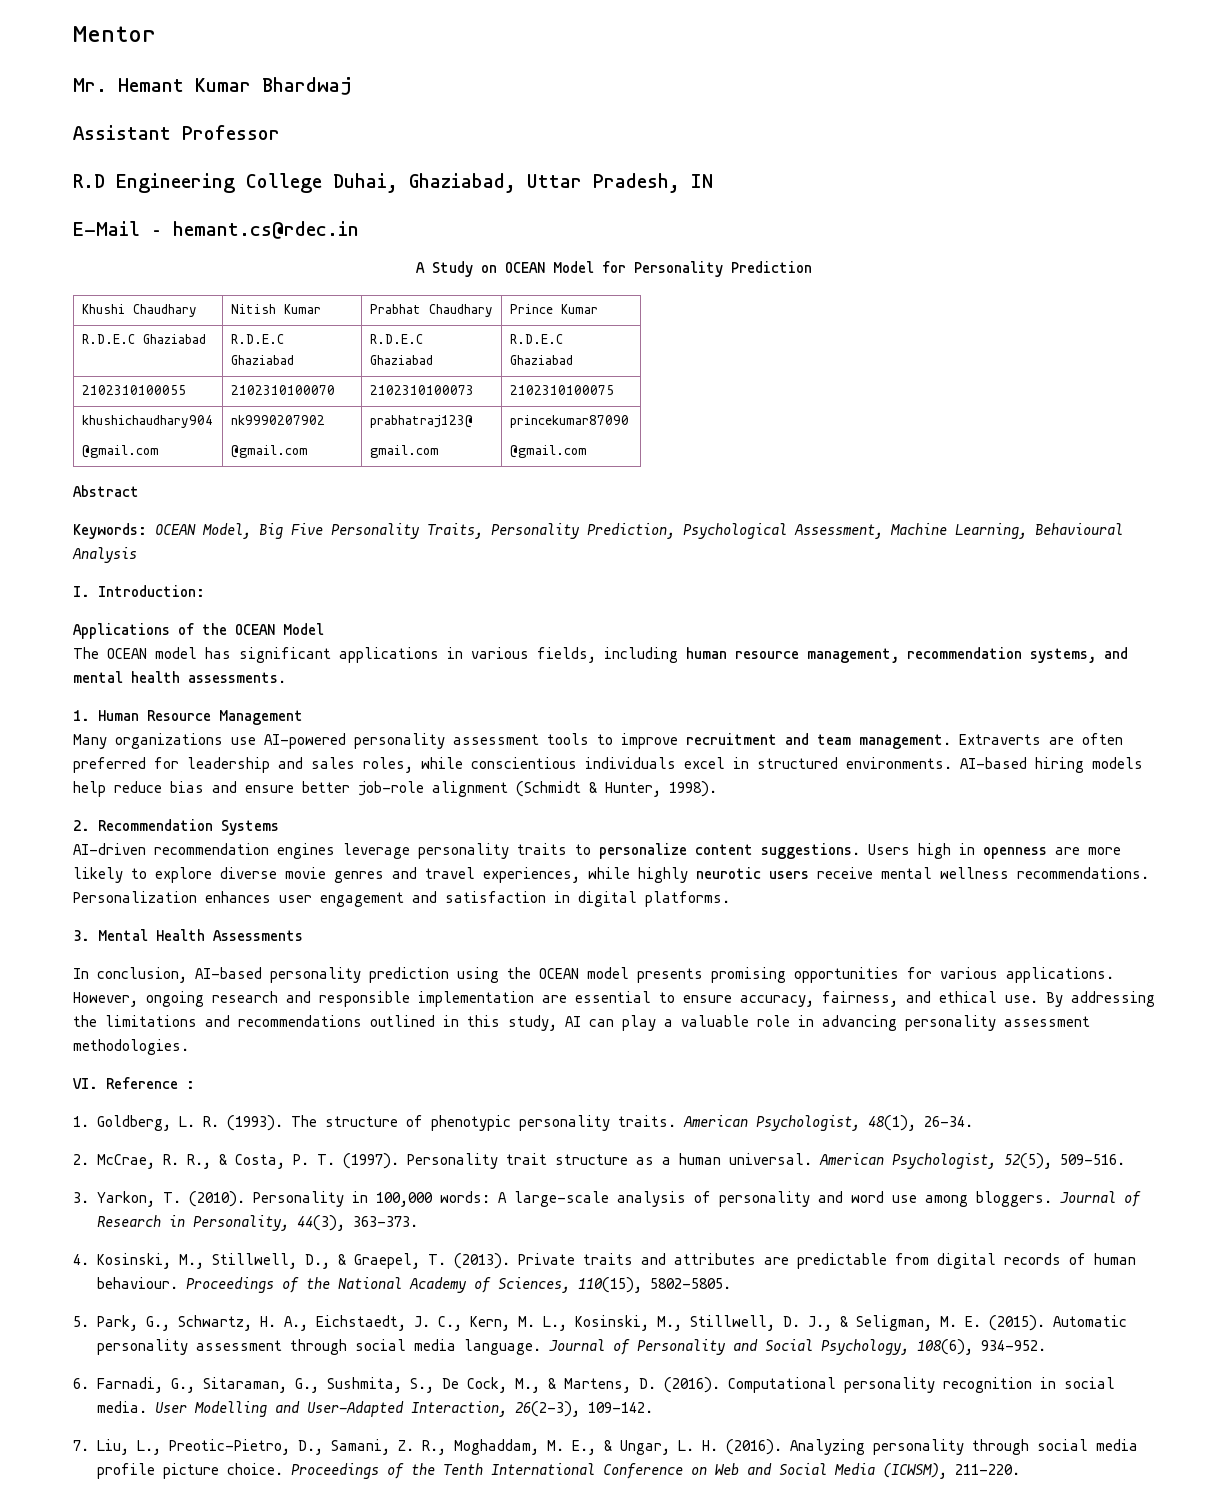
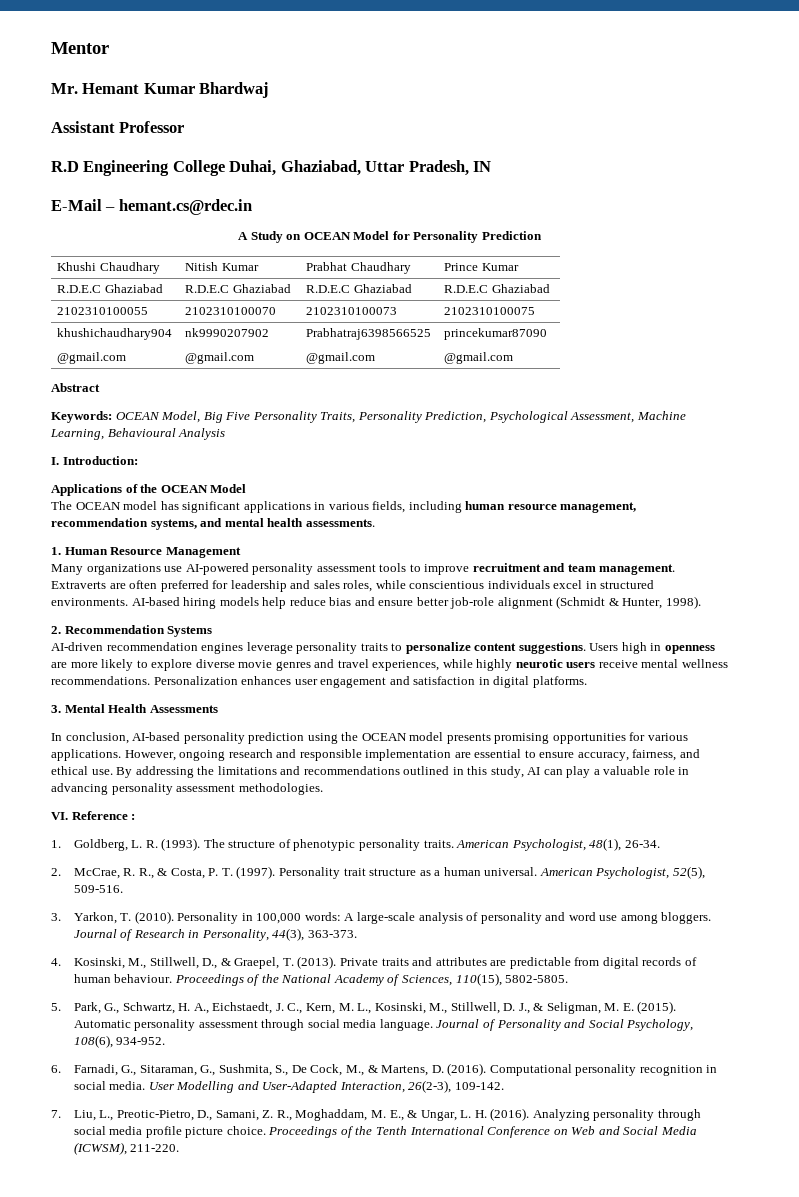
  khushichaudhary904
  @gmail.com | nk9990207902
- @gmail.com | prabhatraj123@
- gmail.com | princekumar87090
+ @gmail.com | Prabhatraj6398566525
+ @gmail.com | princekumar87090

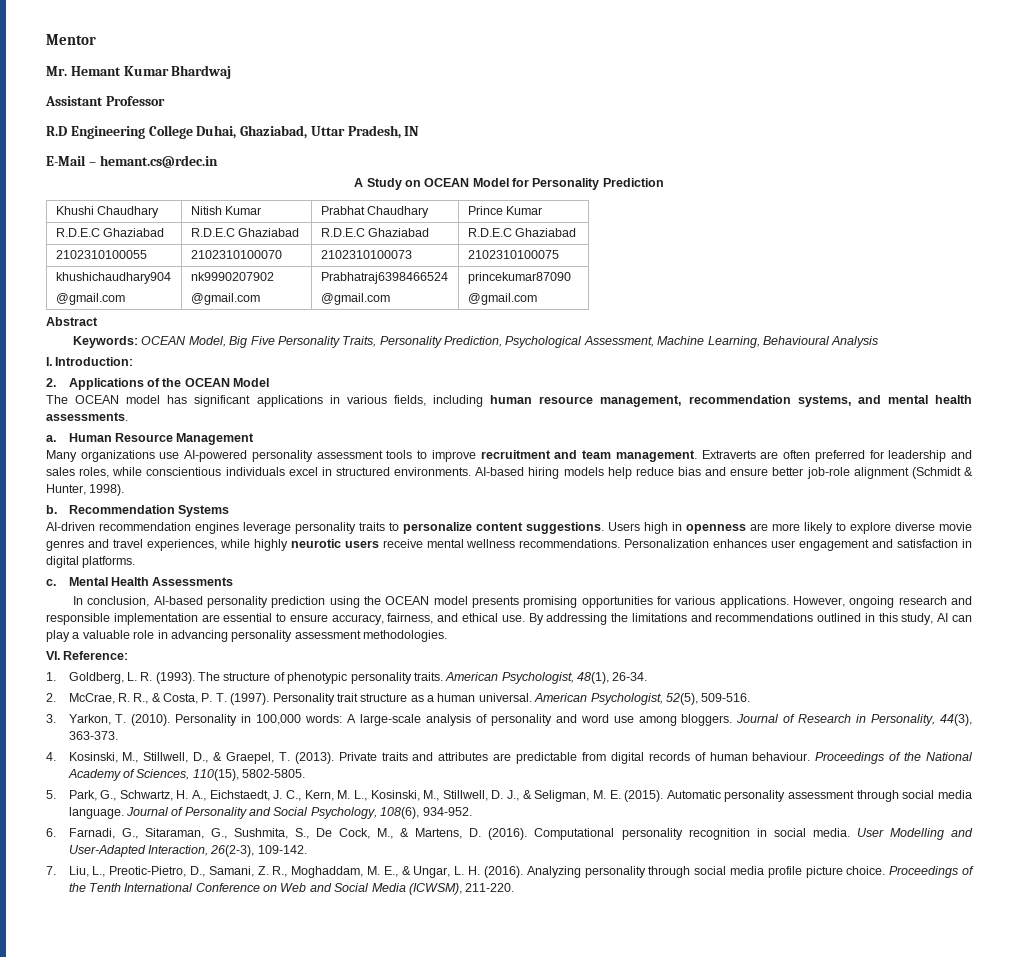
  khushichaudhary904
  @gmail.com | nk9990207902
- @gmail.com | Prabhatraj6398566525
+ @gmail.com | Prabhatraj6398466524
- Applications of the OCEAN Model
+ 2. Applications of the OCEAN Model
- 1. Human Resource Management
+ a. Human Resource Management
- 2. Recommendation Systems
+ b. Recommendation Systems
- 3. Mental Health Assessments
+ c. Mental Health Assessments
- VI. Reference :
+ VI. Reference:

